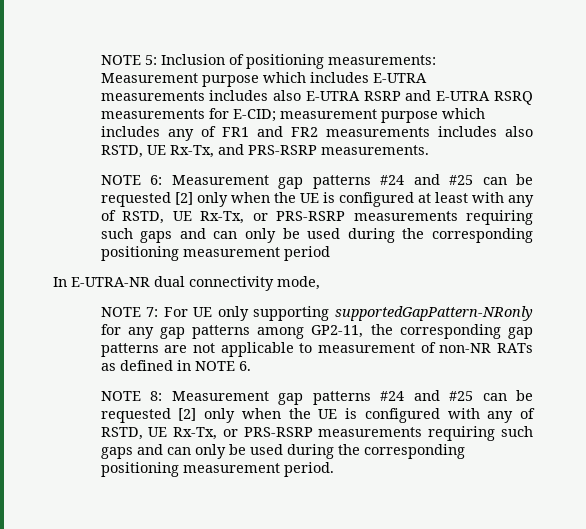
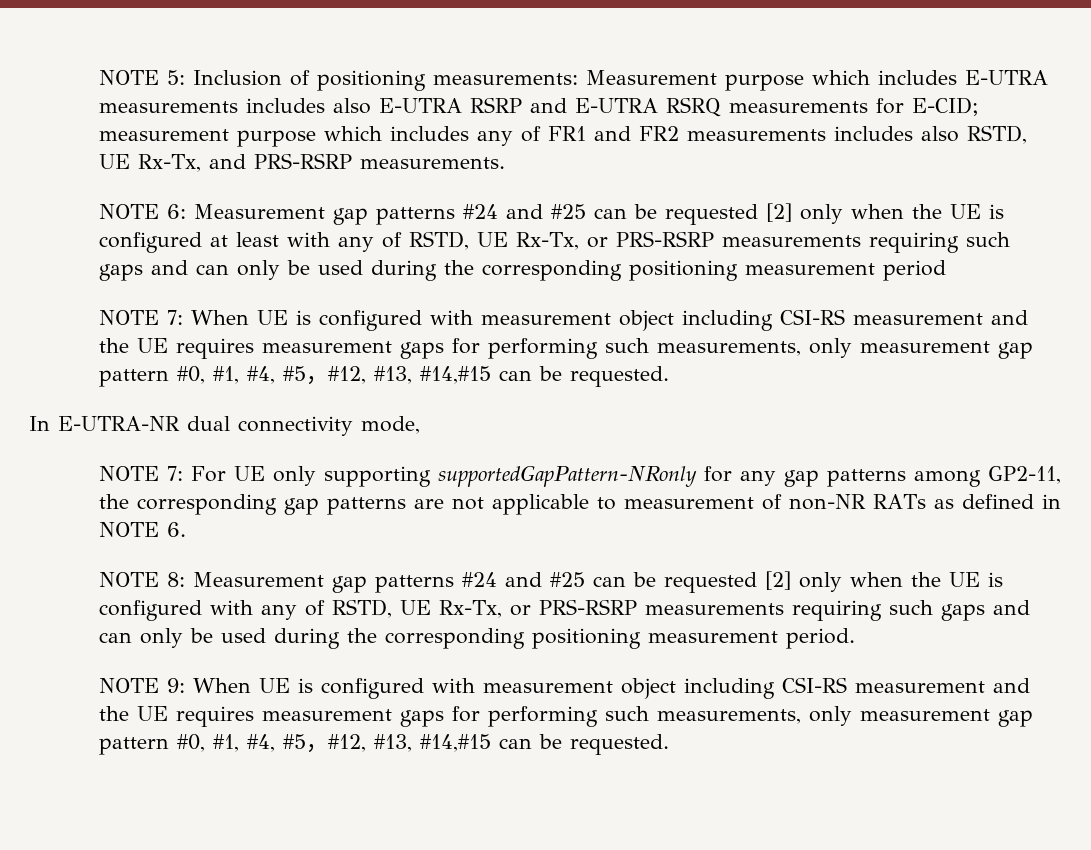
+ NOTE 7: When UE is configured with measurement object including CSI-RS measurement and the UE requires measurement gaps for performing such measurements, only measurement gap pattern #0, #1, #4, #5，#12, #13, #14,#15 can be requested.
+ NOTE 9: When UE is configured with measurement object including CSI-RS measurement and the UE requires measurement gaps for performing such measurements, only measurement gap pattern #0, #1, #4, #5，#12, #13, #14,#15 can be requested.

